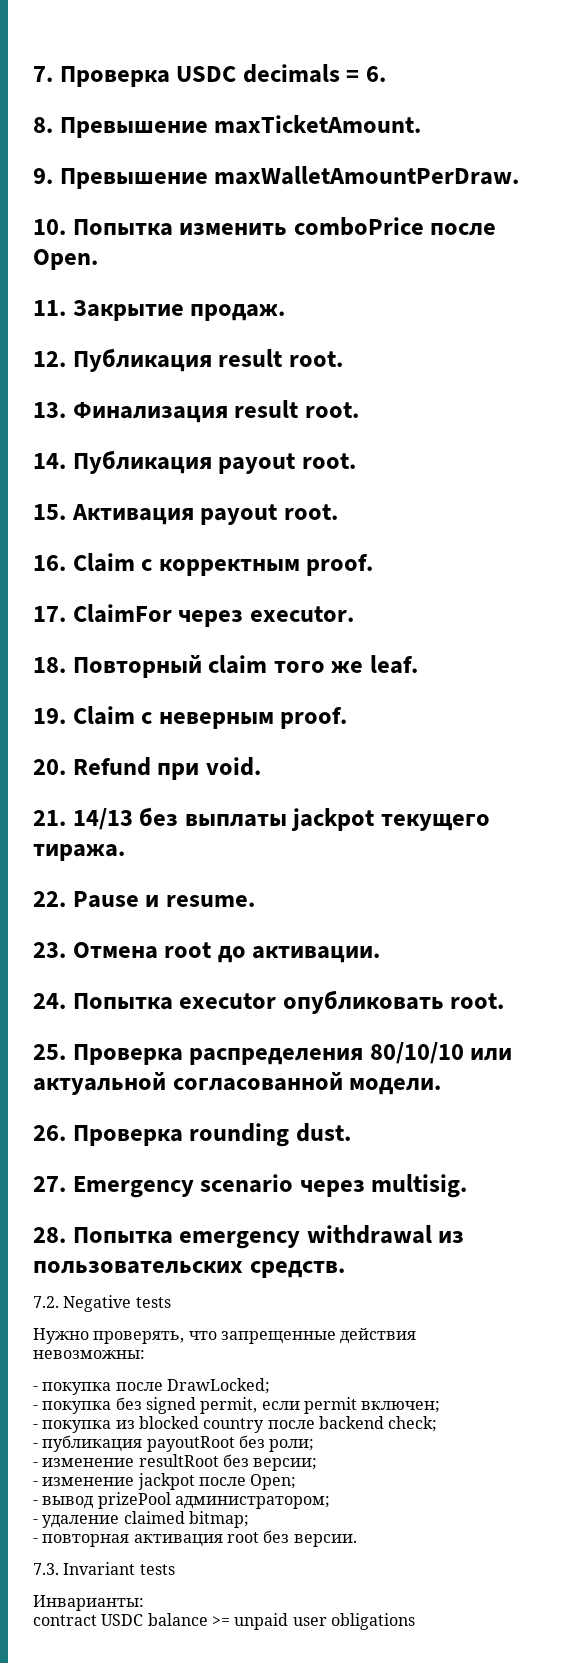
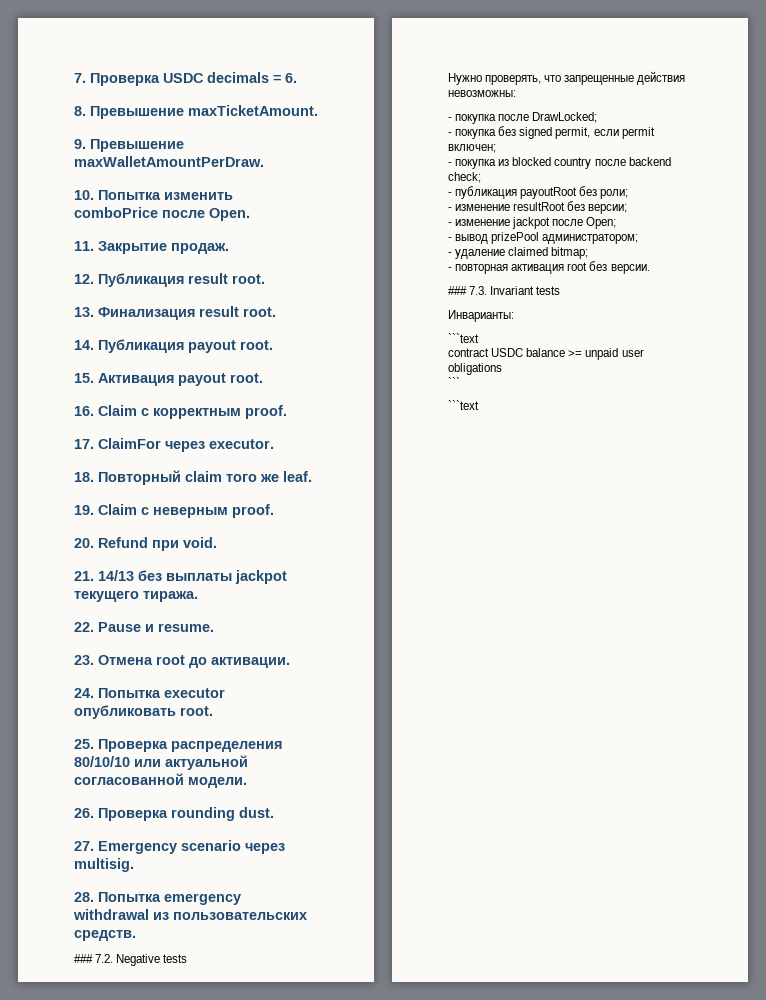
- 7.2. Negative tests
+ ### 7.2. Negative tests
- 7.3. Invariant tests
+ ### 7.3. Invariant tests
  Инварианты:
+ ```text
+ ```
+ ```text

